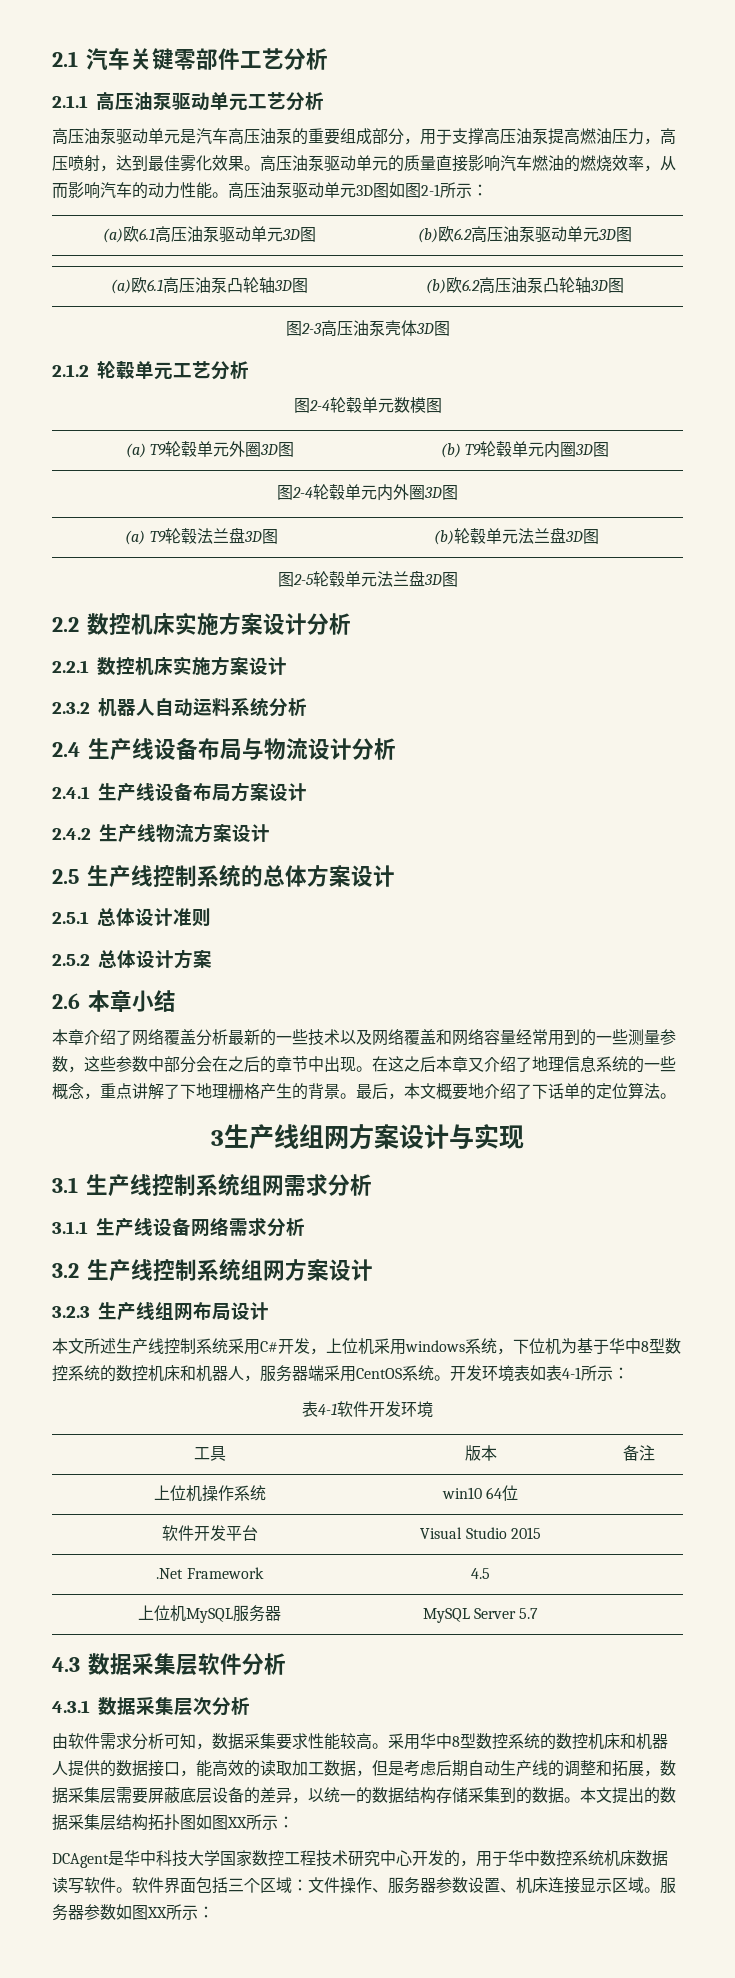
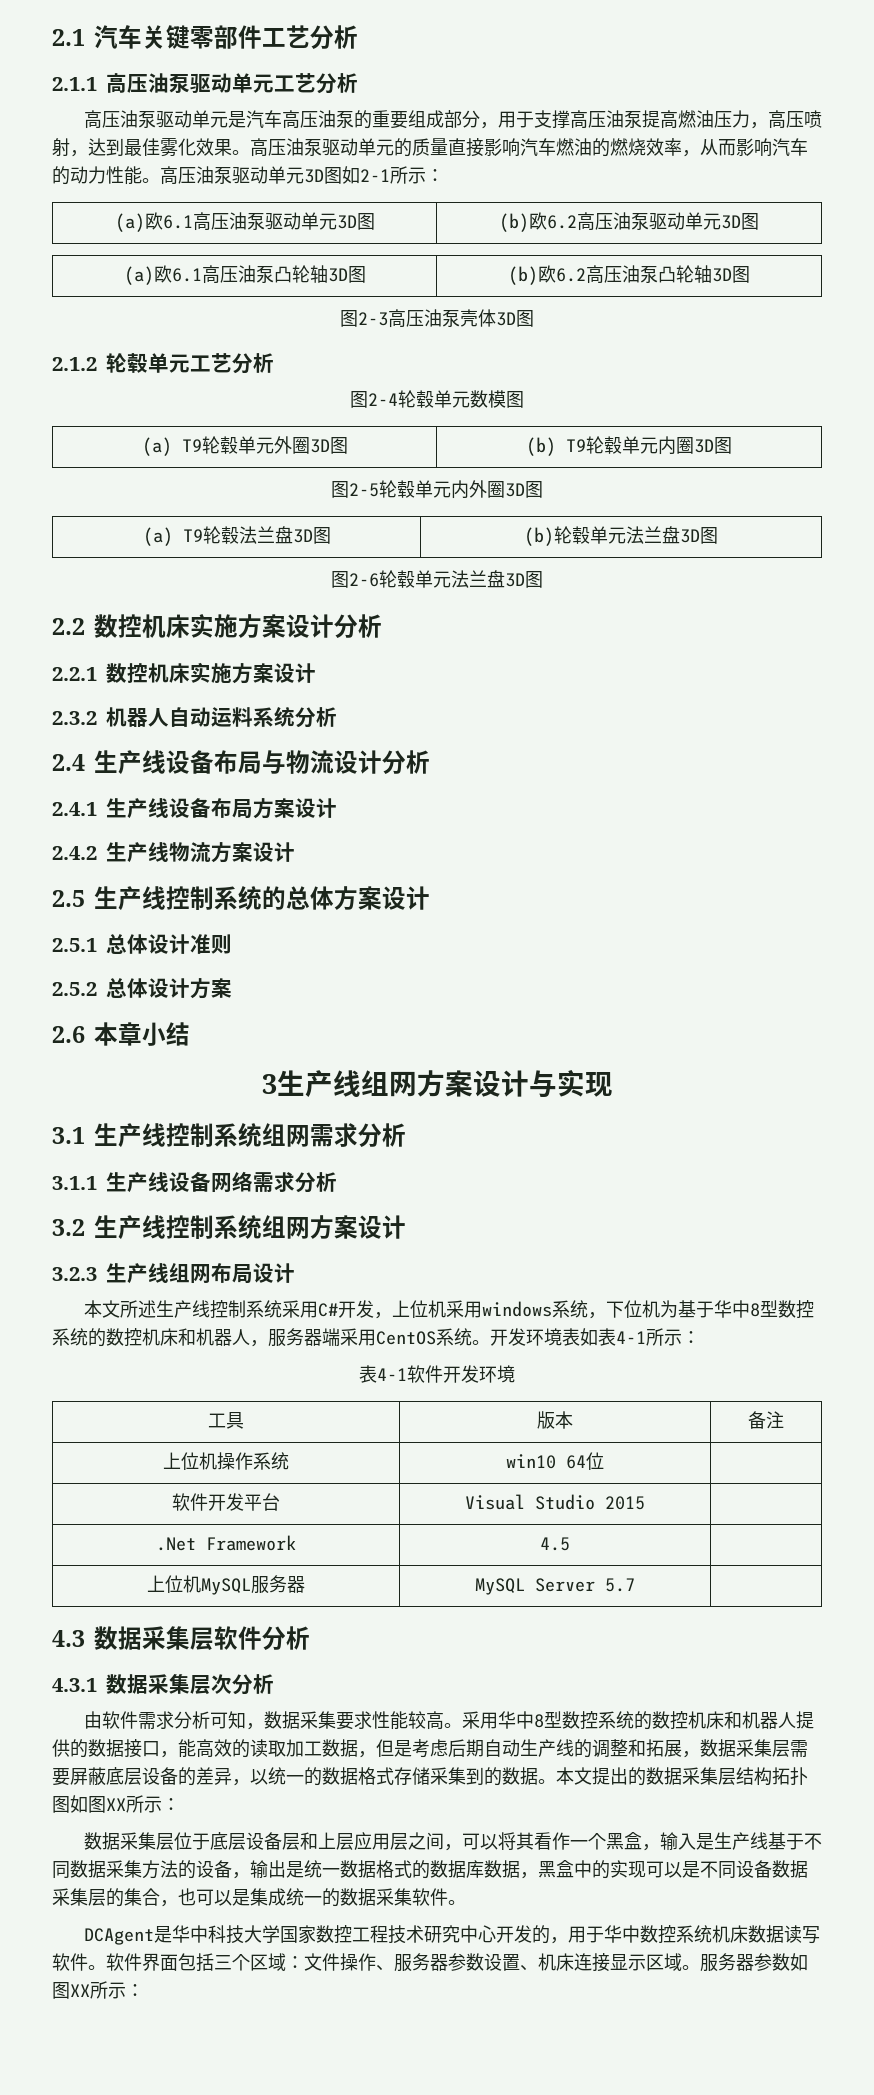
- 高压油泵驱动单元3D图如图2-1所示：
+ 高压油泵驱动单元3D图如2-1所示：
- 图2-4轮毂单元内外圈3D图
+ 图2-5轮毂单元内外圈3D图
- 图2-5轮毂单元法兰盘3D图
+ 图2-6轮毂单元法兰盘3D图
- 本章介绍了网络覆盖分析最新的一些技术以及网络覆盖和网络容量经常用到的一些测量参数，这些参数中部分会在之后的章节中出现。在这之后本章又介绍了地理信息系统的一些概念，重点讲解了下地理栅格产生的背景。最后，本文概要地介绍了下话单的定位算法。
- 采用华中8型数控系统的数控机床和机器人提供的数据接口，能高效的读取加工数据，但是考虑后期自动生产线的调整和拓展，数据采集层需要屏蔽底层设备的差异，以统一的数据结构存储采集到的数据。
+ 采用华中8型数控系统的数控机床和机器人提供的数据接口，能高效的读取加工数据，但是考虑后期自动生产线的调整和拓展，数据采集层需要屏蔽底层设备的差异，以统一的数据格式存储采集到的数据。
+ 数据采集层位于底层设备层和上层应用层之间，可以将其看作一个黑盒，输入是生产线基于不同数据采集方法的设备，输出是统一数据格式的数据库数据，黑盒中的实现可以是不同设备数据采集层的集合，也可以是集成统一的数据采集软件。

